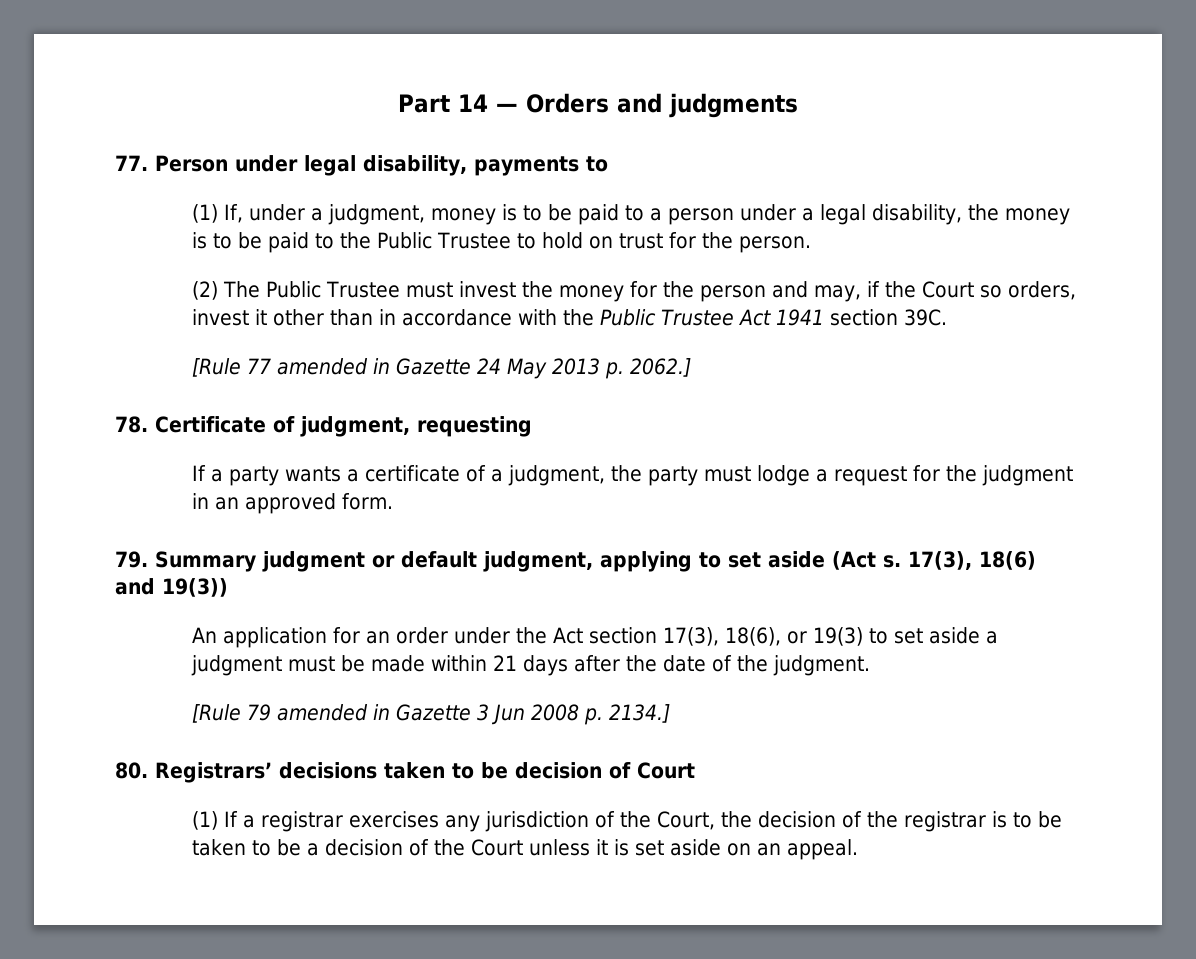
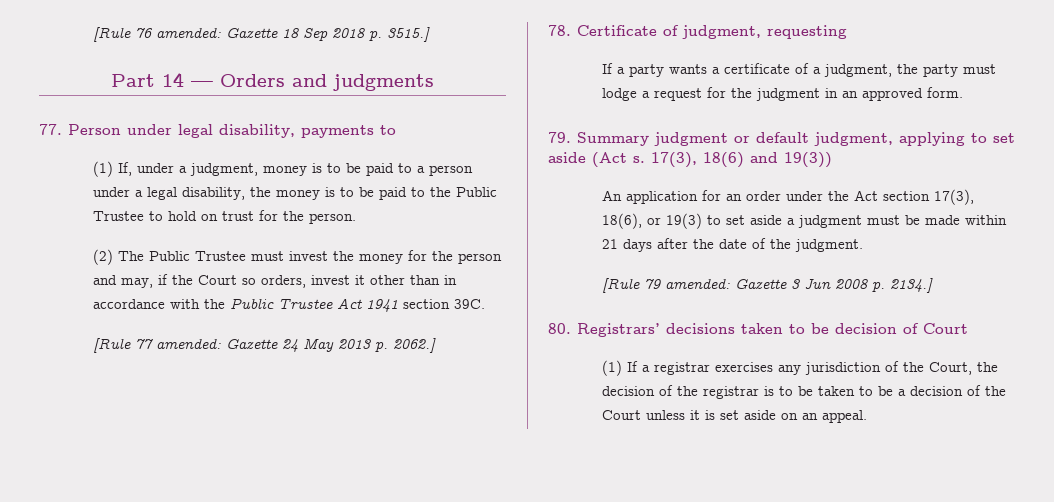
+ [Rule 76 amended: Gazette 18 Sep 2018 p. 3515.]
- [Rule 77 amended in Gazette 24 May 2013 p. 2062.]
+ [Rule 77 amended: Gazette 24 May 2013 p. 2062.]
- [Rule 79 amended in Gazette 3 Jun 2008 p. 2134.]
+ [Rule 79 amended: Gazette 3 Jun 2008 p. 2134.]

